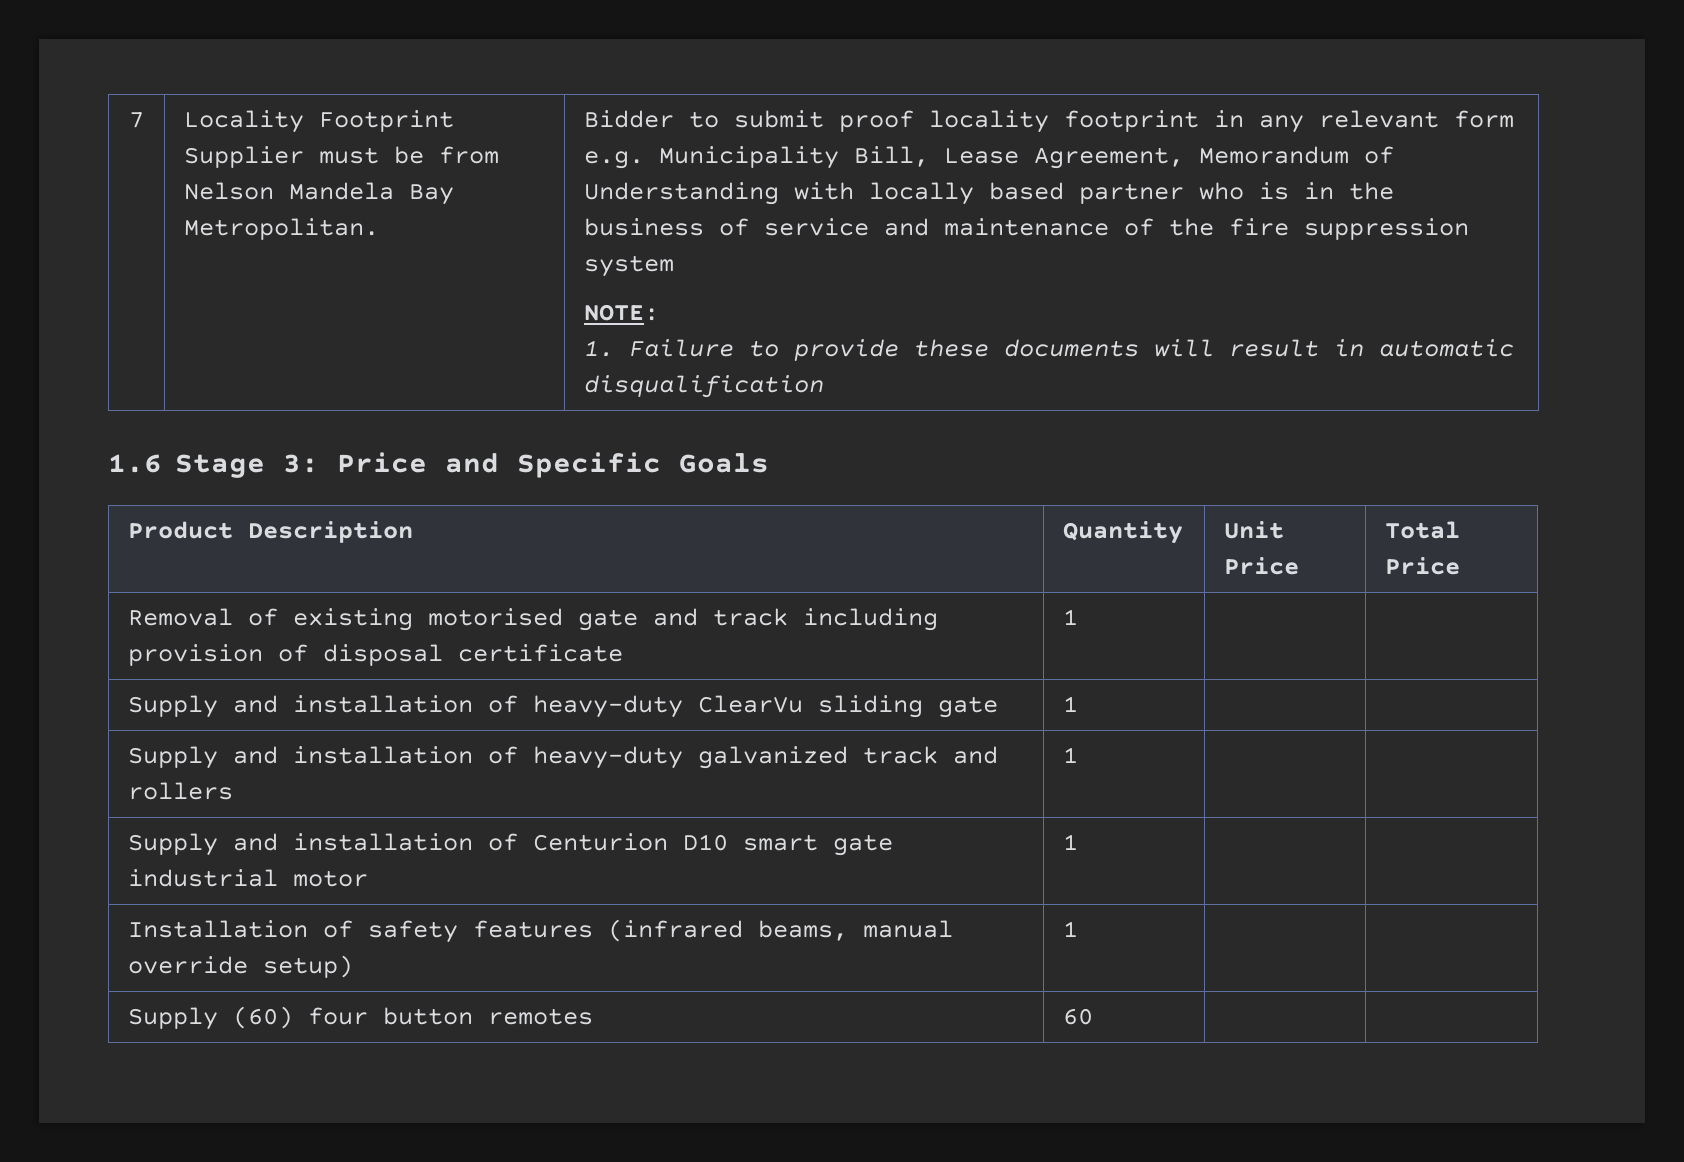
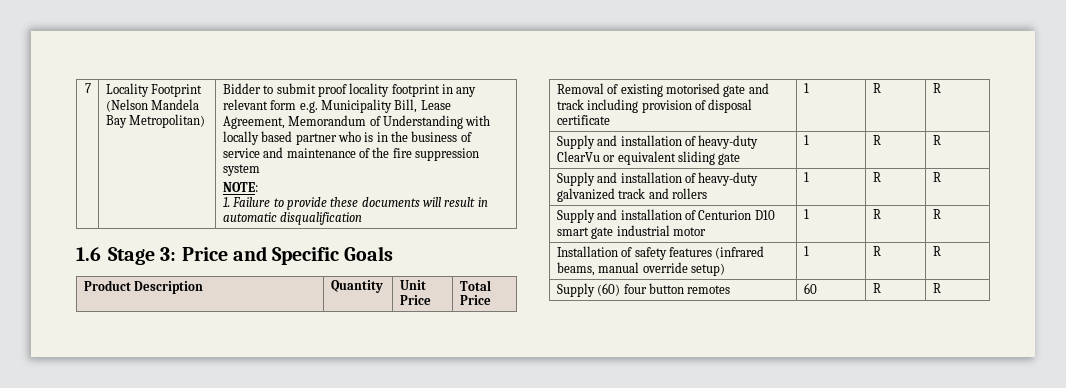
- Locality Footprint Supplier must be from Nelson Mandela Bay Metropolitan.
+ Locality Footprint (Nelson Mandela Bay Metropolitan)
- Removal of existing motorised gate and track including provision of disposal certificate | 1 | |
+ Removal of existing motorised gate and track including provision of disposal certificate | 1 | R | R
- Supply and installation of heavy-duty ClearVu sliding gate | 1 | |
+ Supply and installation of heavy-duty ClearVu or equivalent sliding gate | 1 | R | R
- Supply and installation of heavy-duty galvanized track and rollers | 1 | |
+ Supply and installation of heavy-duty galvanized track and rollers | 1 | R | R
- Supply and installation of Centurion D10 smart gate industrial motor | 1 | |
+ Supply and installation of Centurion D10 smart gate industrial motor | 1 | R | R
- Installation of safety features (infrared beams, manual override setup) | 1 | |
+ Installation of safety features (infrared beams, manual override setup) | 1 | R | R
- Supply (60) four button remotes | 60 | |
+ Supply (60) four button remotes | 60 | R | R

